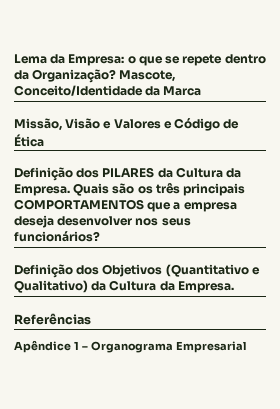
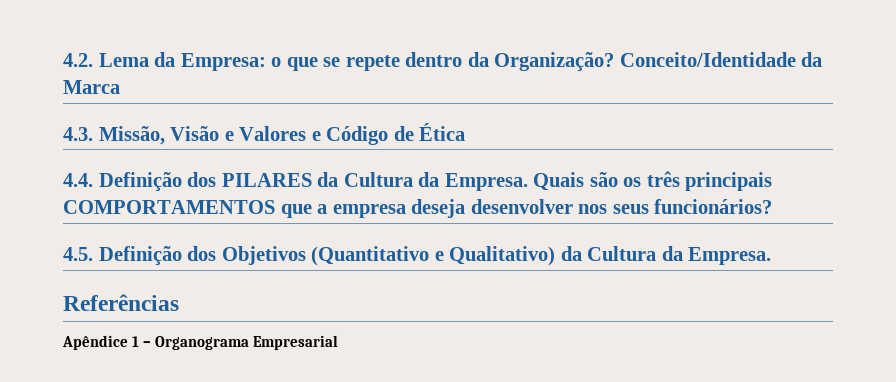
- Lema da Empresa: o que se repete dentro da Organização?
+ 4.2. Lema da Empresa: o que se repete dentro da Organização?
- Mascote, Conceito/Identidade da Marca
+ Conceito/Identidade da Marca
- Missão, Visão e Valores e Código de Ética
+ 4.3. Missão, Visão e Valores e Código de Ética
- Definição dos PILARES da Cultura da Empresa.
+ 4.4. Definição dos PILARES da Cultura da Empresa.
- Definição dos Objetivos (Quantitativo e Qualitativo) da Cultura da Empresa.
+ 4.5. Definição dos Objetivos (Quantitativo e Qualitativo) da Cultura da Empresa.

